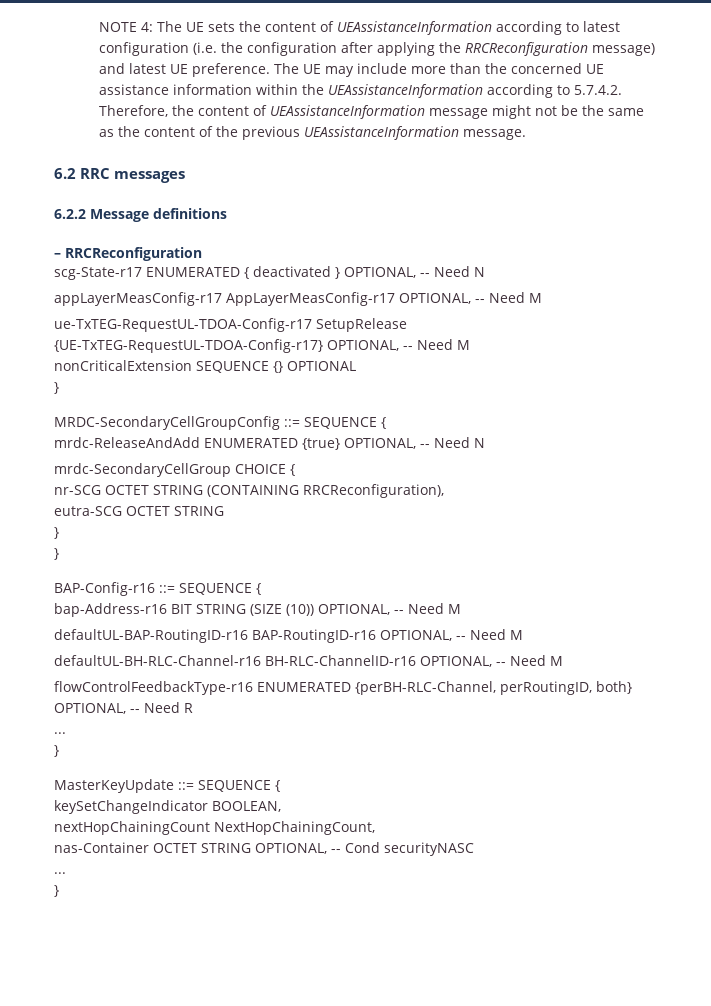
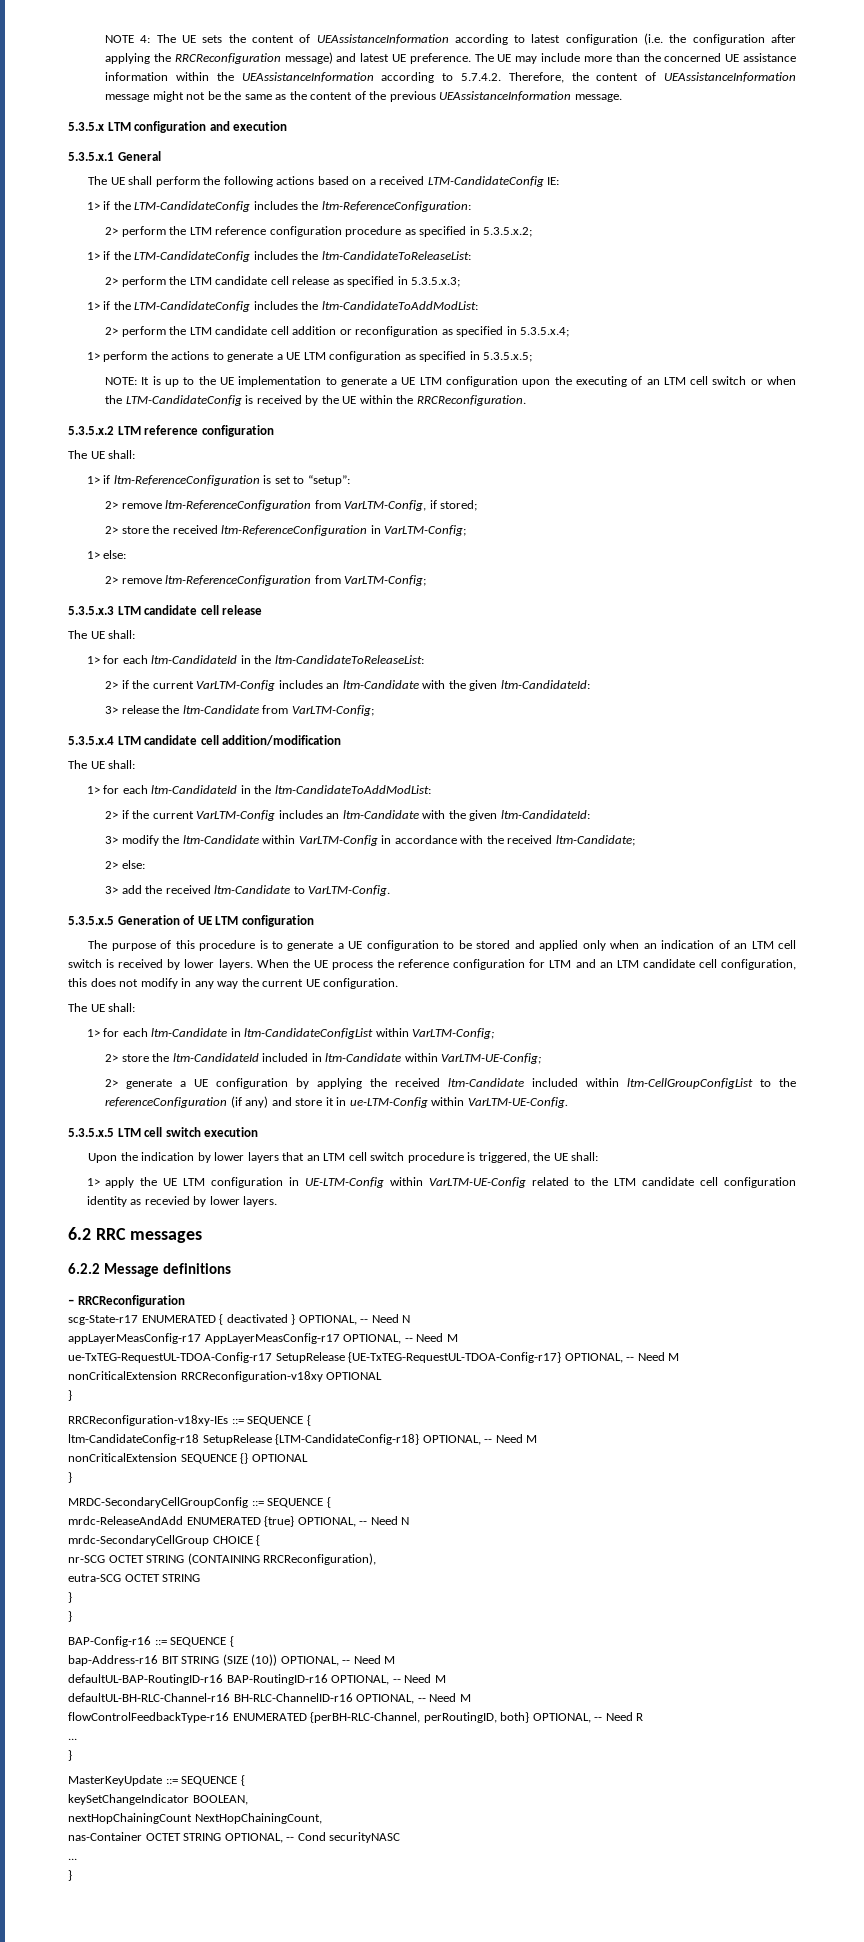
+ 5.3.5.x LTM configuration and execution
+ 5.3.5.x.1 General
+ The UE shall perform the following actions based on a received LTM-CandidateConfig IE:
+ 1> if the LTM-CandidateConfig includes the ltm-ReferenceConfiguration:
+ 2> perform the LTM reference configuration procedure as specified in 5.3.5.x.2;
+ 1> if the LTM-CandidateConfig includes the ltm-CandidateToReleaseList:
+ 2> perform the LTM candidate cell release as specified in 5.3.5.x.3;
+ 1> if the LTM-CandidateConfig includes the ltm-CandidateToAddModList:
+ 2> perform the LTM candidate cell addition or reconfiguration as specified in 5.3.5.x.4;
+ 1> perform the actions to generate a UE LTM configuration as specified in 5.3.5.x.5;
+ NOTE: It is up to the UE implementation to generate a UE LTM configuration upon the executing of an LTM cell switch or when the LTM-CandidateConfig is received by the UE within the RRCReconfiguration.
+ 5.3.5.x.2 LTM reference configuration
+ The UE shall:
+ 1> if ltm-ReferenceConfiguration is set to “setup”:
+ 2> remove ltm-ReferenceConfiguration from VarLTM-Config, if stored;
+ 2> store the received ltm-ReferenceConfiguration in VarLTM-Config;
+ 1> else:
+ 2> remove ltm-ReferenceConfiguration from VarLTM-Config;
+ 5.3.5.x.3 LTM candidate cell release
+ The UE shall:
+ 1> for each ltm-CandidateId in the ltm-CandidateToReleaseList:
+ 2> if the current VarLTM-Config includes an ltm-Candidate with the given ltm-CandidateId:
+ 3> release the ltm-Candidate from VarLTM-Config;
+ 5.3.5.x.4 LTM candidate cell addition/modification
+ The UE shall:
+ 1> for each ltm-CandidateId in the ltm-CandidateToAddModList:
+ 2> if the current VarLTM-Config includes an ltm-Candidate with the given ltm-CandidateId:
+ 3> modify the ltm-Candidate within VarLTM-Config in accordance with the received ltm-Candidate;
+ 2> else:
+ 3> add the received ltm-Candidate to VarLTM-Config.
+ 5.3.5.x.5 Generation of UE LTM configuration
+ The purpose of this procedure is to generate a UE configuration to be stored and applied only when an indication of an LTM cell switch is received by lower layers. When the UE process the reference configuration for LTM and an LTM candidate cell configuration, this does not modify in any way the current UE configuration.
+ The UE shall:
+ 1> for each ltm-Candidate in ltm-CandidateConfigList within VarLTM-Config;
+ 2> store the ltm-CandidateId included in ltm-Candidate within VarLTM-UE-Config;
+ 2> generate a UE configuration by applying the received ltm-Candidate included within ltm-CellGroupConfigList to the referenceConfiguration (if any) and store it in ue-LTM-Config within VarLTM-UE-Config.
+ 5.3.5.x.5 LTM cell switch execution
+ Upon the indication by lower layers that an LTM cell switch procedure is triggered, the UE shall:
+ 1> apply the UE LTM configuration in UE-LTM-Config within VarLTM-UE-Config related to the LTM candidate cell configuration identity as recevied by lower layers.
+ nonCriticalExtension RRCReconfiguration-v18xy OPTIONAL
+ }
+ RRCReconfiguration-v18xy-IEs ::= SEQUENCE {
+ ltm-CandidateConfig-r18 SetupRelease {LTM-CandidateConfig-r18} OPTIONAL, -- Need M

